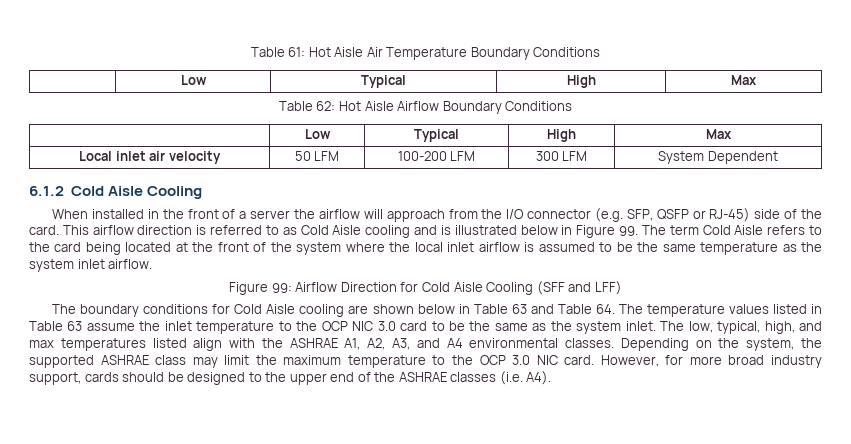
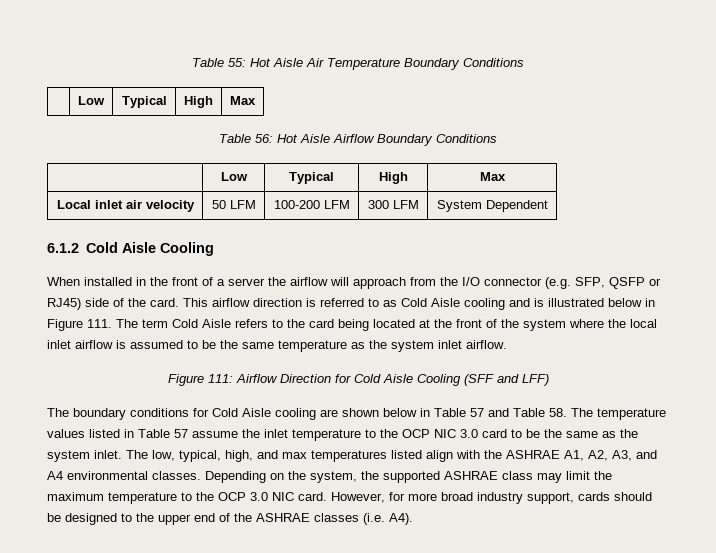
- Table 61: Hot Aisle Air Temperature Boundary Conditions
+ Table 55: Hot Aisle Air Temperature Boundary Conditions
- Table 62: Hot Aisle Airflow Boundary Conditions
+ Table 56: Hot Aisle Airflow Boundary Conditions
- When installed in the front of a server the airflow will approach from the I/O connector (e.g. SFP, QSFP or RJ-45) side of the card.
+ When installed in the front of a server the airflow will approach from the I/O connector (e.g. SFP, QSFP or RJ45) side of the card.
- This airflow direction is referred to as Cold Aisle cooling and is illustrated below in Figure 99. The term Cold Aisle refers to the card being located at the front of the system where the local inlet airflow is assumed to be the same temperature as the system inlet airflow.
+ This airflow direction is referred to as Cold Aisle cooling and is illustrated below in Figure 111. The term Cold Aisle refers to the card being located at the front of the system where the local inlet airflow is assumed to be the same temperature as the system inlet airflow.
- Figure 99: Airflow Direction for Cold Aisle Cooling (SFF and LFF)
+ Figure 111: Airflow Direction for Cold Aisle Cooling (SFF and LFF)
- The boundary conditions for Cold Aisle cooling are shown below in Table 63 and Table 64. The temperature values listed in Table 63 assume the inlet temperature to the OCP NIC 3.0 card to be the same as the system inlet.
+ The boundary conditions for Cold Aisle cooling are shown below in Table 57 and Table 58. The temperature values listed in Table 57 assume the inlet temperature to the OCP NIC 3.0 card to be the same as the system inlet.

